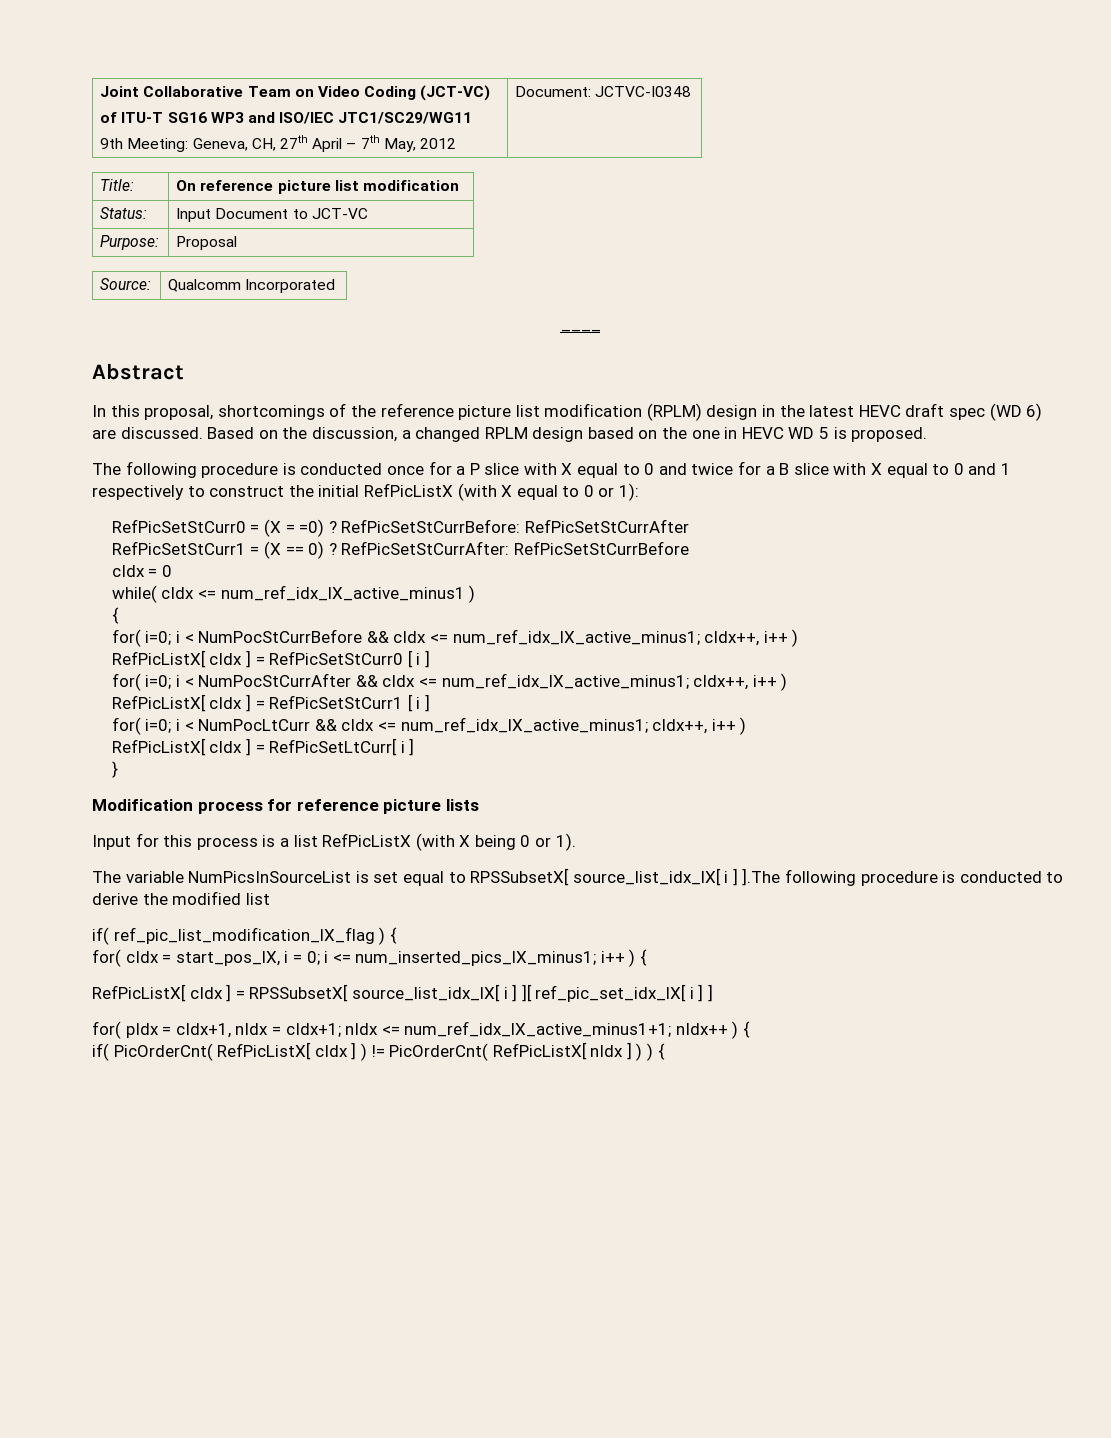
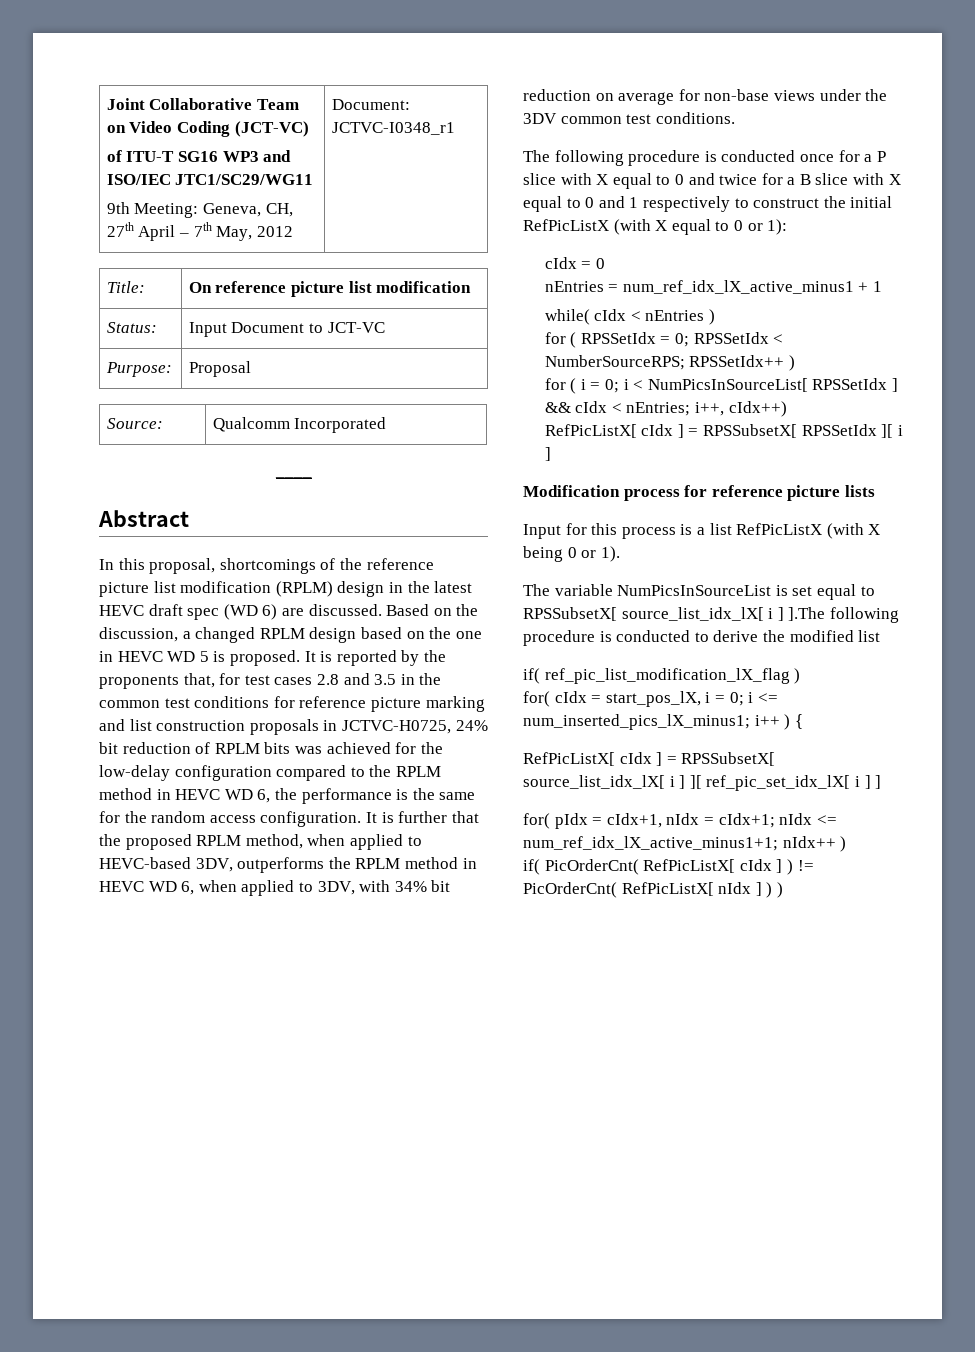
  Joint Collaborative Team on Video Coding (JCT-VC)
  of ITU-T SG16 WP3 and ISO/IEC JTC1/SC29/WG11
- 9th Meeting: Geneva, CH, 27th April – 7th May, 2012 | Document: JCTVC-I0348
+ 9th Meeting: Geneva, CH, 27th April – 7th May, 2012 | Document: JCTVC-I0348_r1
+ It is reported by the proponents that, for test cases 2.8 and 3.5 in the common test conditions for reference picture marking and list construction proposals in JCTVC-H0725, 24% bit reduction of RPLM bits was achieved for the low-delay configuration compared to the RPLM method in HEVC WD 6, the performance is the same for the random access configuration. It is further that the proposed RPLM method, when applied to HEVC-based 3DV, outperforms the RPLM method in HEVC WD 6, when applied to 3DV, with 34% bit reduction on average for non-base views under the 3DV common test conditions.
- RefPicSetStCurr0 = (X = =0) ? RefPicSetStCurrBefore: RefPicSetStCurrAfter
- RefPicSetStCurr1 = (X == 0) ? RefPicSetStCurrAfter: RefPicSetStCurrBefore
  cIdx = 0
+ nEntries = num_ref_idx_lX_active_minus1 + 1
- while( cIdx <= num_ref_idx_lX_active_minus1 )
- {
- for( i=0; i < NumPocStCurrBefore && cIdx <= num_ref_idx_lX_active_minus1; cIdx++, i++ )
- RefPicListX[ cIdx ] = RefPicSetStCurr0 [ i ]
- for( i=0; i < NumPocStCurrAfter && cIdx <= num_ref_idx_lX_active_minus1; cIdx++, i++ )
- RefPicListX[ cIdx ] = RefPicSetStCurr1 [ i ]
- for( i=0; i < NumPocLtCurr && cIdx <= num_ref_idx_lX_active_minus1; cIdx++, i++ )
- RefPicListX[ cIdx ] = RefPicSetLtCurr[ i ]
- }
+ while( cIdx < nEntries )
+ for ( RPSSetIdx = 0; RPSSetIdx < NumberSourceRPS; RPSSetIdx++ )
+ for ( i = 0; i < NumPicsInSourceList[ RPSSetIdx ] && cIdx < nEntries; i++, cIdx++)
+ RefPicListX[ cIdx ] = RPSSubsetX[ RPSSetIdx ][ i ]
- if( ref_pic_list_modification_lX_flag ) {
+ if( ref_pic_list_modification_lX_flag )
- for( pIdx = cIdx+1, nIdx = cIdx+1; nIdx <= num_ref_idx_lX_active_minus1+1; nIdx++ ) {
+ for( pIdx = cIdx+1, nIdx = cIdx+1; nIdx <= num_ref_idx_lX_active_minus1+1; nIdx++ )
- if( PicOrderCnt( RefPicListX[ cIdx ] ) != PicOrderCnt( RefPicListX[ nIdx ] ) ) {
+ if( PicOrderCnt( RefPicListX[ cIdx ] ) != PicOrderCnt( RefPicListX[ nIdx ] ) )

